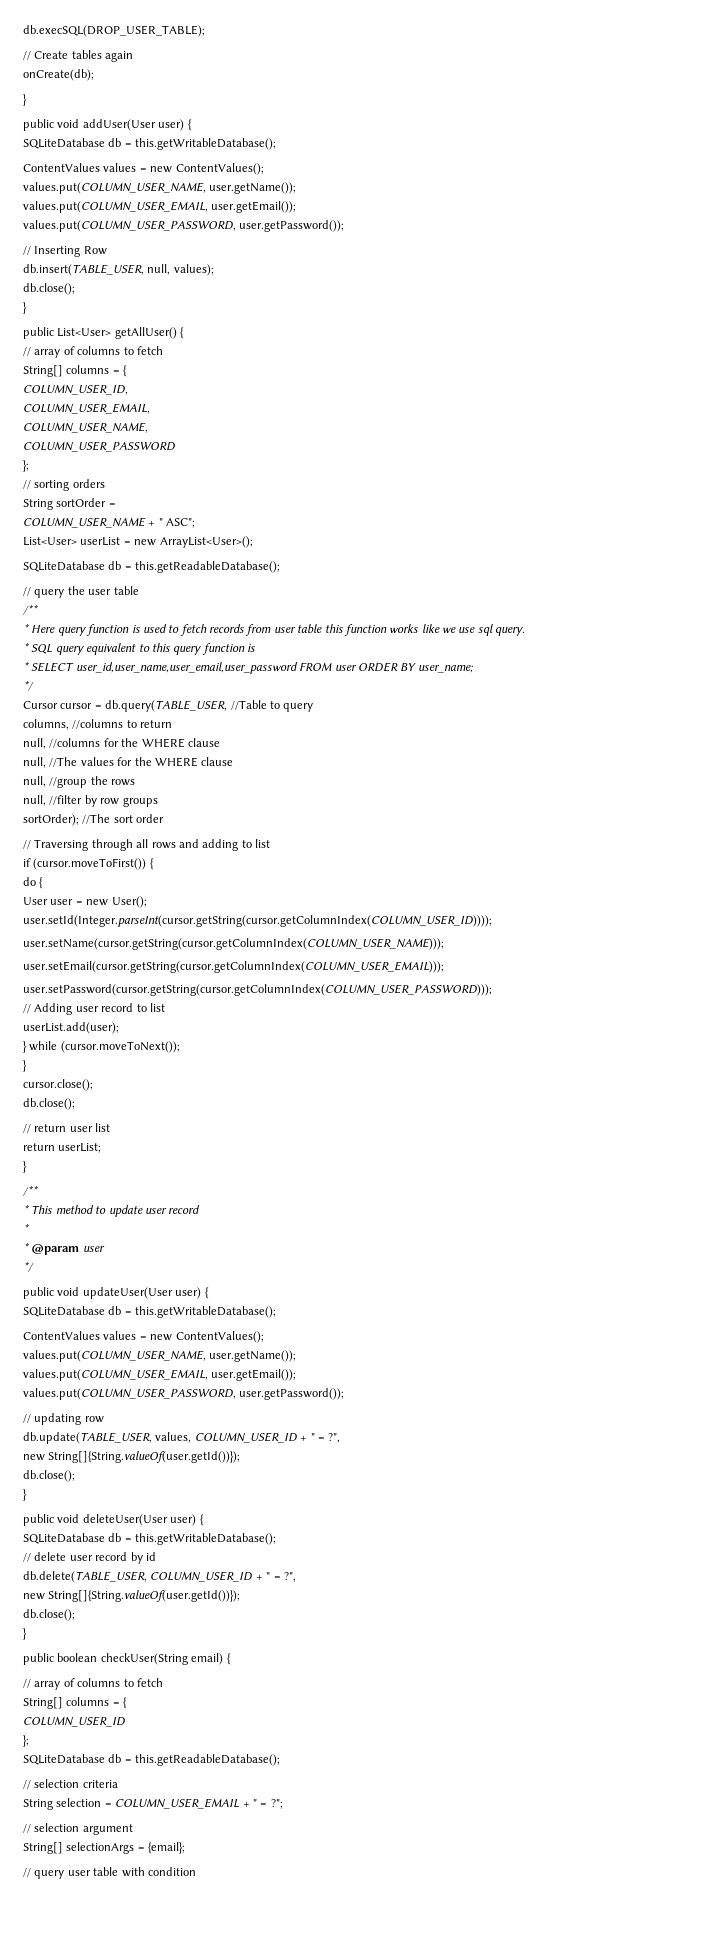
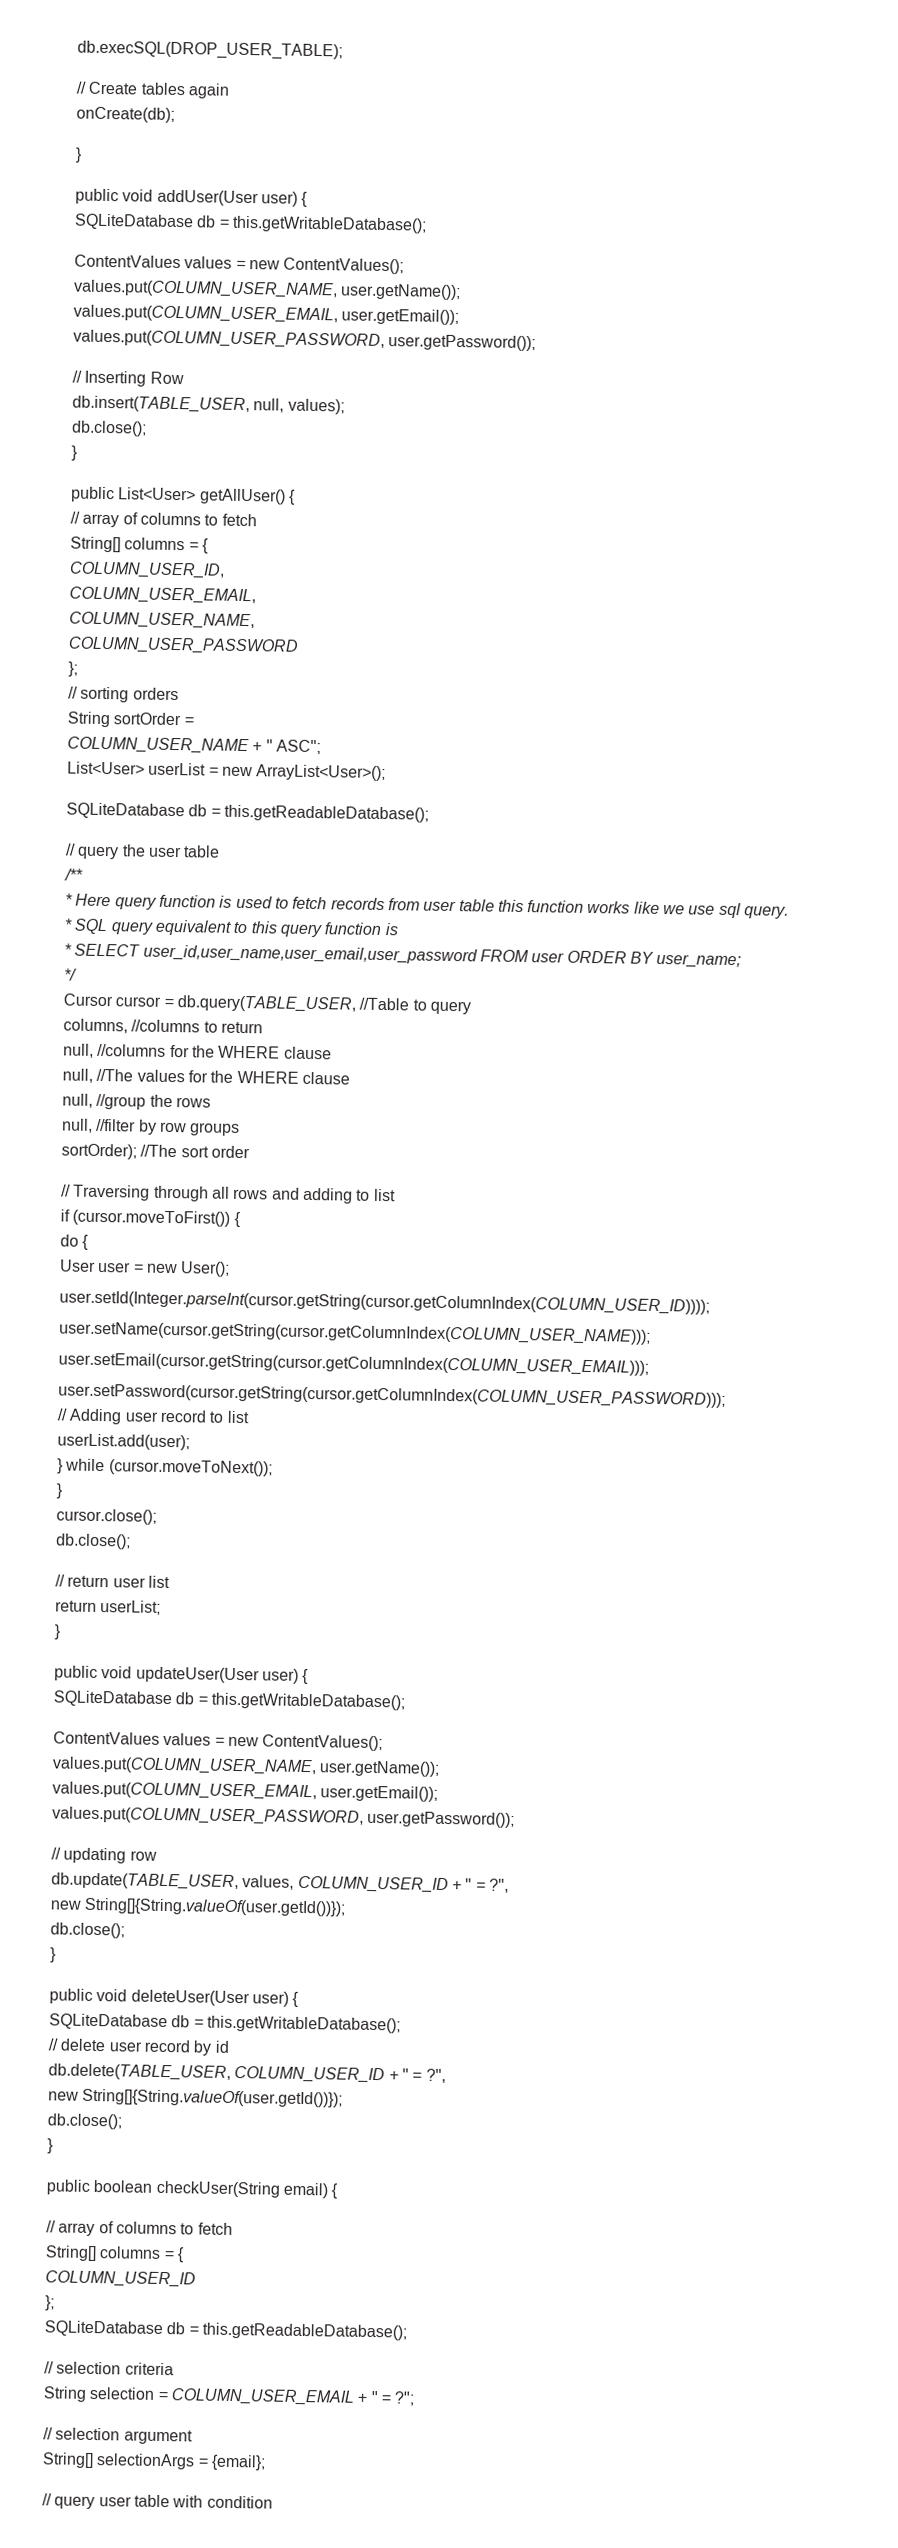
  return userList;
  }
- /**
- * This method to update user record
- *
- * @param user
- */

